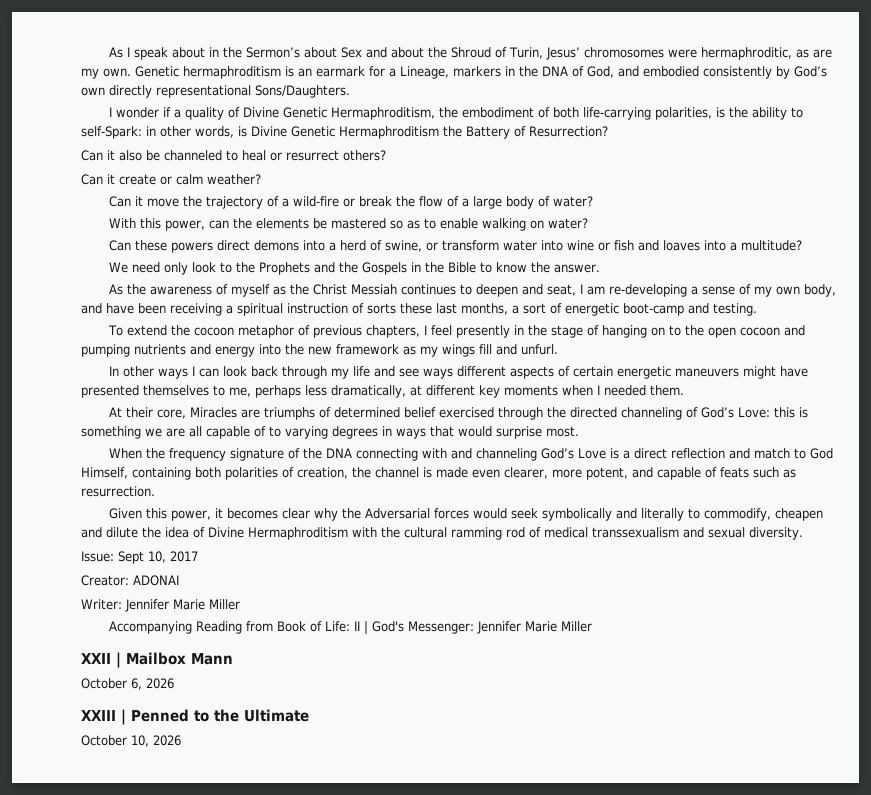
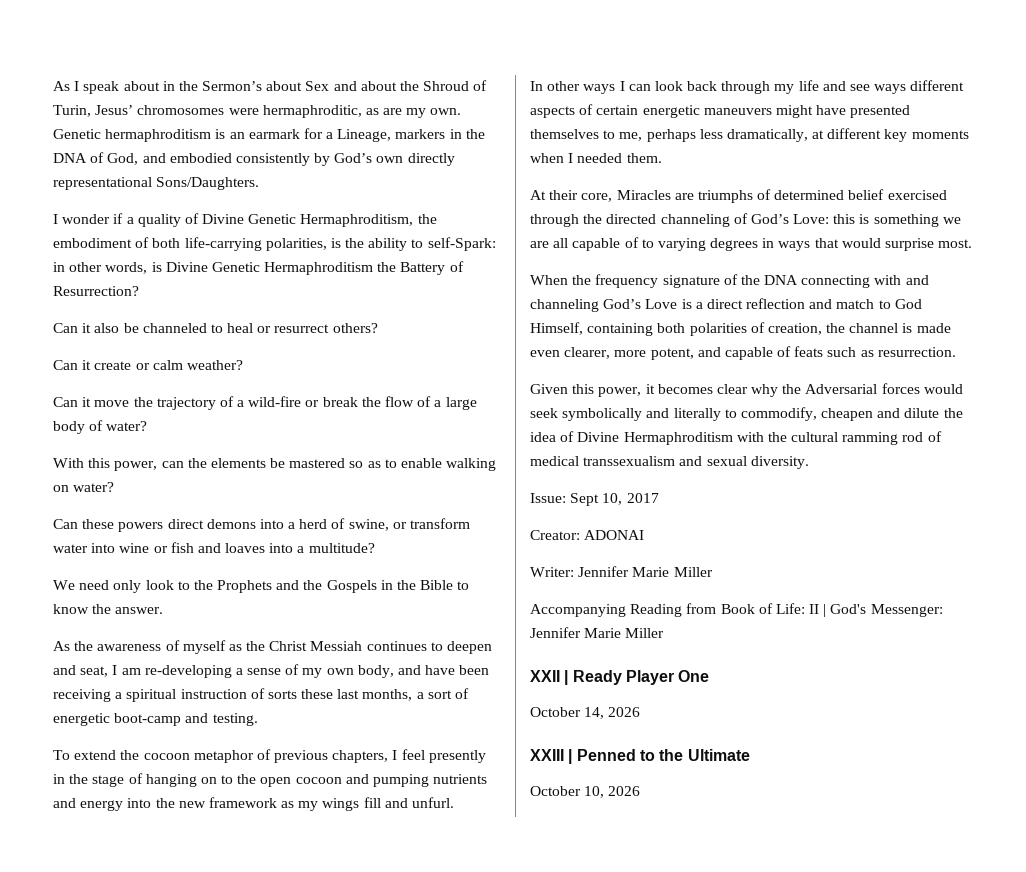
- XXII | Mailbox Mann
- October 6, 2026
+ XXII | Ready Player One
+ October 14, 2026

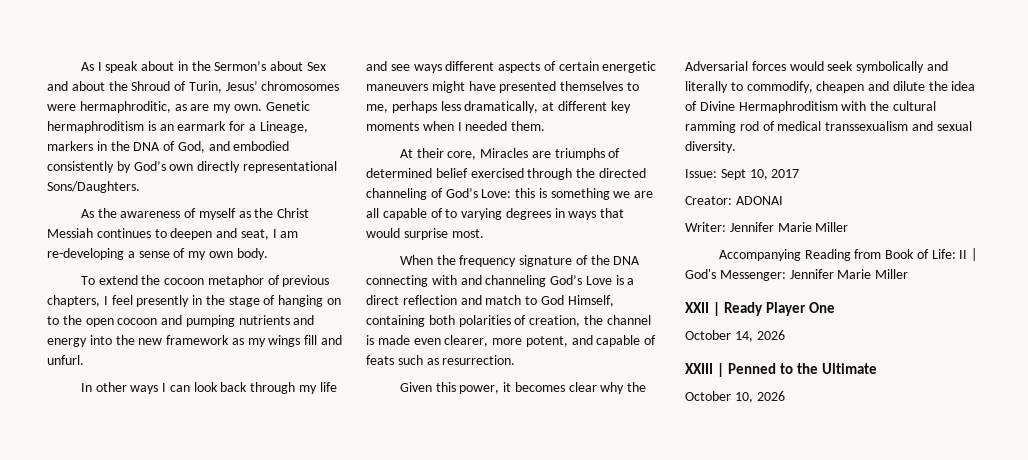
- I wonder if a quality of Divine Genetic Hermaphroditism, the embodiment of both life-carrying polarities, is the ability to self-Spark: in other words, is Divine Genetic Hermaphroditism the Battery of Resurrection?
- Can it also be channeled to heal or resurrect others?
- Can it create or calm weather?
- Can it move the trajectory of a wild-fire or break the flow of a large body of water?
- With this power, can the elements be mastered so as to enable walking on water?
- Can these powers direct demons into a herd of swine, or transform water into wine or fish and loaves into a multitude?
- We need only look to the Prophets and the Gospels in the Bible to know the answer.
- As the awareness of myself as the Christ Messiah continues to deepen and seat, I am re-developing a sense of my own body, and have been receiving a spiritual instruction of sorts these last months, a sort of energetic boot-camp and testing.
+ As the awareness of myself as the Christ Messiah continues to deepen and seat, I am re-developing a sense of my own body.

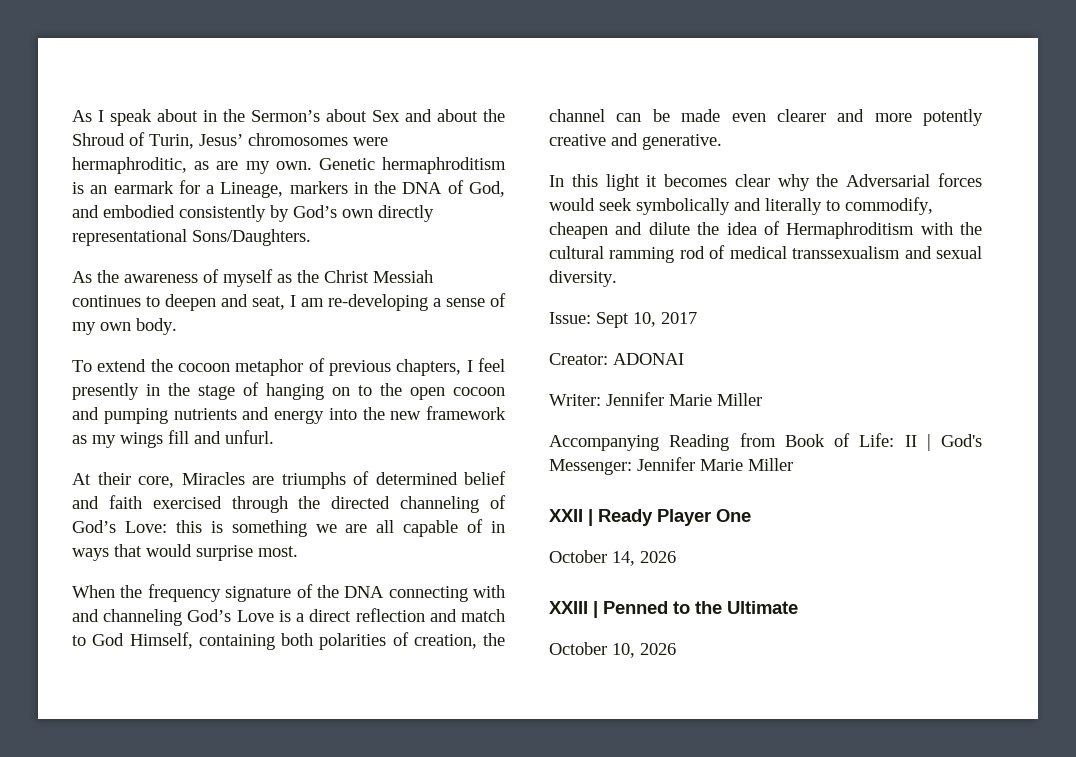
- In other ways I can look back through my life and see ways different aspects of certain energetic maneuvers might have presented themselves to me, perhaps less dramatically, at different key moments when I needed them.
- At their core, Miracles are triumphs of determined belief exercised through the directed channeling of God’s Love: this is something we are all capable of to varying degrees in ways that would surprise most.
+ At their core, Miracles are triumphs of determined belief and faith exercised through the directed channeling of God’s Love: this is something we are all capable of in ways that would surprise most.
- When the frequency signature of the DNA connecting with and channeling God’s Love is a direct reflection and match to God Himself, containing both polarities of creation, the channel is made even clearer, more potent, and capable of feats such as resurrection.
- Given this power, it becomes clear why the Adversarial forces would seek symbolically and literally to commodify, cheapen and dilute the idea of Divine Hermaphroditism with the cultural ramming rod of medical transsexualism and sexual diversity.
+ When the frequency signature of the DNA connecting with and channeling God’s Love is a direct reflection and match to God Himself, containing both polarities of creation, the channel can be made even clearer and more potently creative and generative.
+ In this light it becomes clear why the Adversarial forces would seek symbolically and literally to commodify, cheapen and dilute the idea of Hermaphroditism with the cultural ramming rod of medical transsexualism and sexual diversity.

